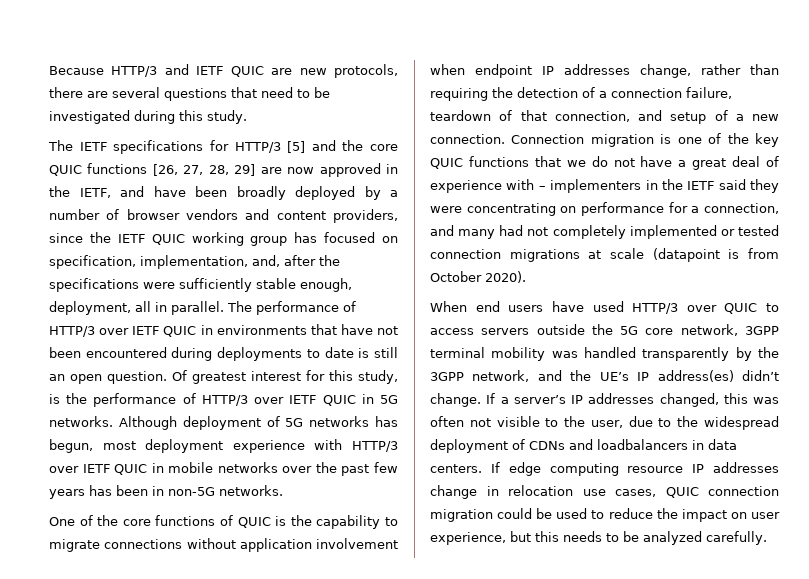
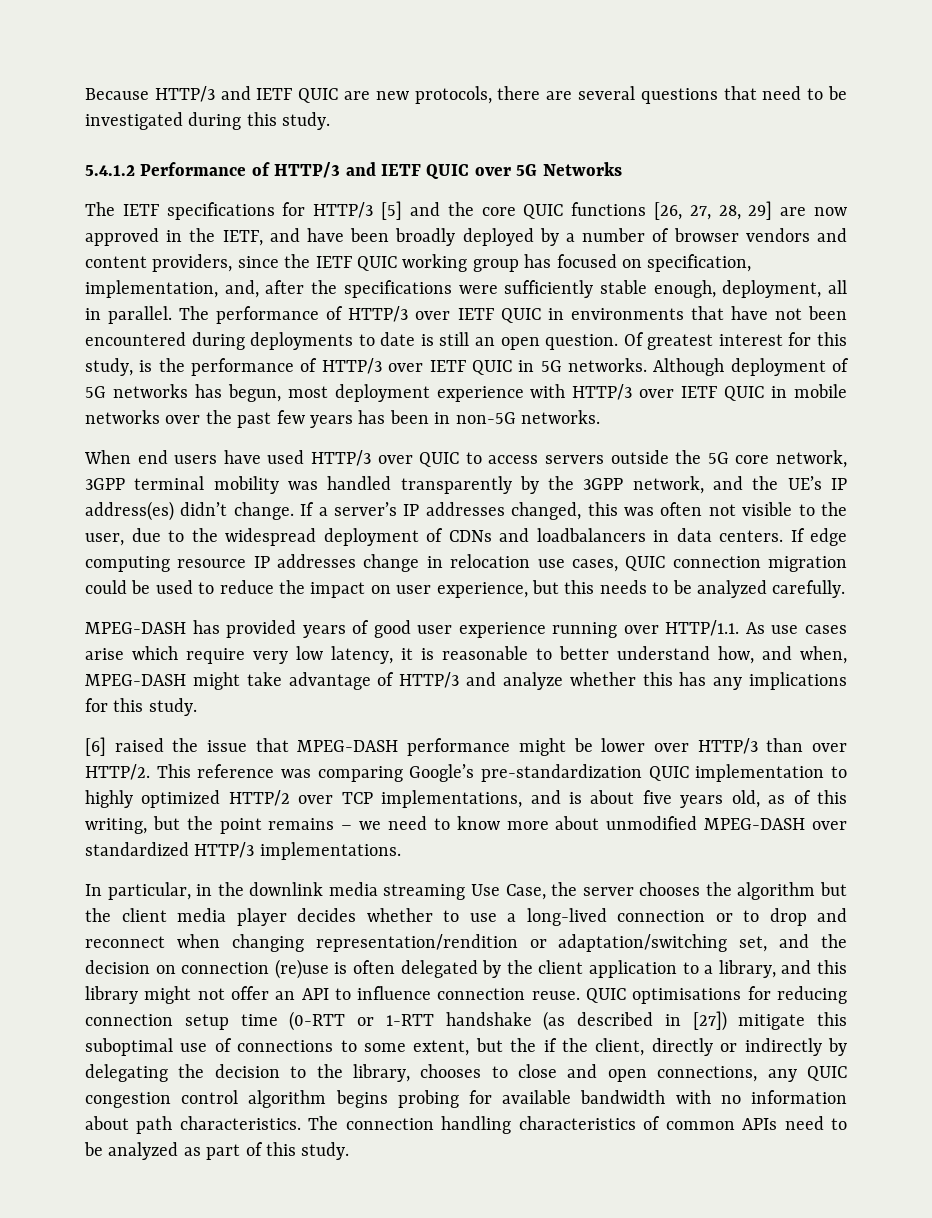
+ 5.4.1.2 Performance of HTTP/3 and IETF QUIC over 5G Networks
- One of the core functions of QUIC is the capability to migrate connections without application involvement when endpoint IP addresses change, rather than requiring the detection of a connection failure, teardown of that connection, and setup of a new connection. Connection migration is one of the key QUIC functions that we do not have a great deal of experience with – implementers in the IETF said they were concentrating on performance for a connection, and many had not completely implemented or tested connection migrations at scale (datapoint is from October 2020).
+ MPEG-DASH has provided years of good user experience running over HTTP/1.1. As use cases arise which require very low latency, it is reasonable to better understand how, and when, MPEG-DASH might take advantage of HTTP/3 and analyze whether this has any implications for this study.
+ [6] raised the issue that MPEG-DASH performance might be lower over HTTP/3 than over HTTP/2. This reference was comparing Google’s pre-standardization QUIC implementation to highly optimized HTTP/2 over TCP implementations, and is about five years old, as of this writing, but the point remains – we need to know more about unmodified MPEG-DASH over standardized HTTP/3 implementations.
+ In particular, in the downlink media streaming Use Case, the server chooses the algorithm but the client media player decides whether to use a long-lived connection or to drop and reconnect when changing representation/rendition or adaptation/switching set, and the decision on connection (re)use is often delegated by the client application to a library, and this library might not offer an API to influence connection reuse. QUIC optimisations for reducing connection setup time (0-RTT or 1-RTT handshake (as described in [27]) mitigate this suboptimal use of connections to some extent, but the if the client, directly or indirectly by delegating the decision to the library, chooses to close and open connections, any QUIC congestion control algorithm begins probing for available bandwidth with no information about path characteristics. The connection handling characteristics of common APIs need to be analyzed as part of this study.

